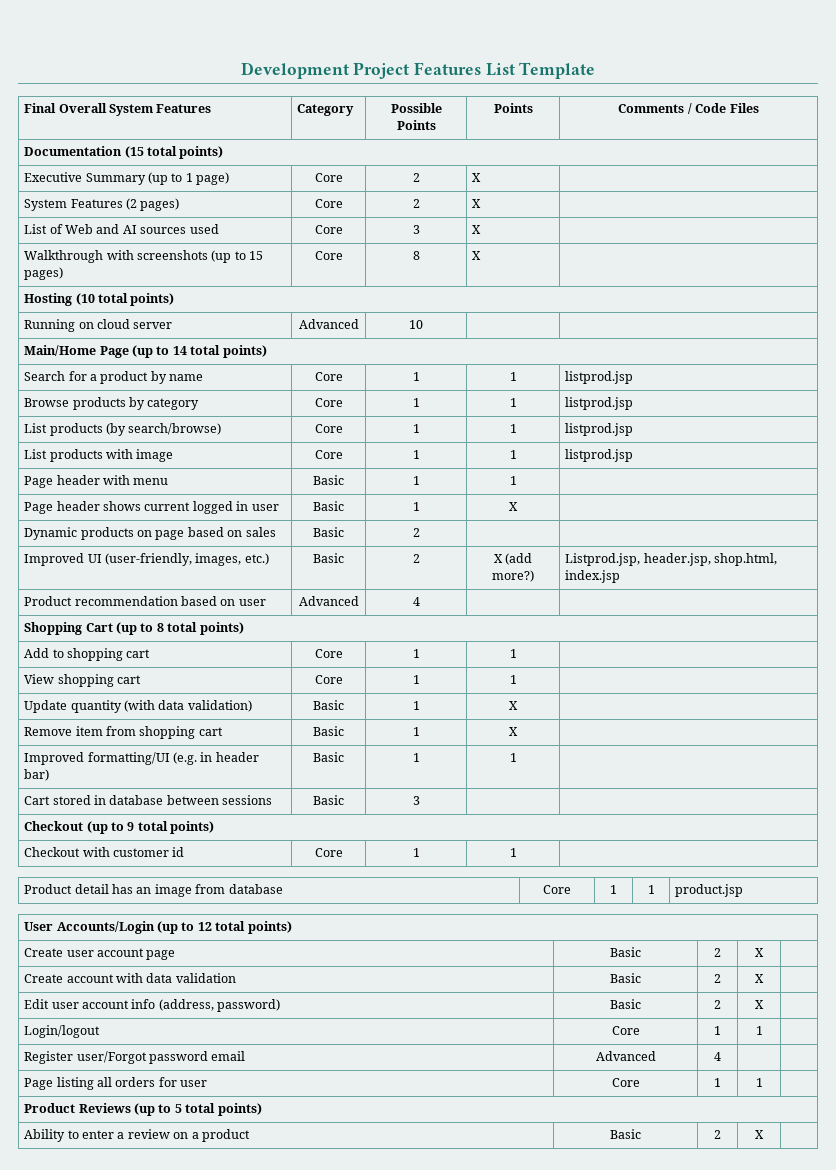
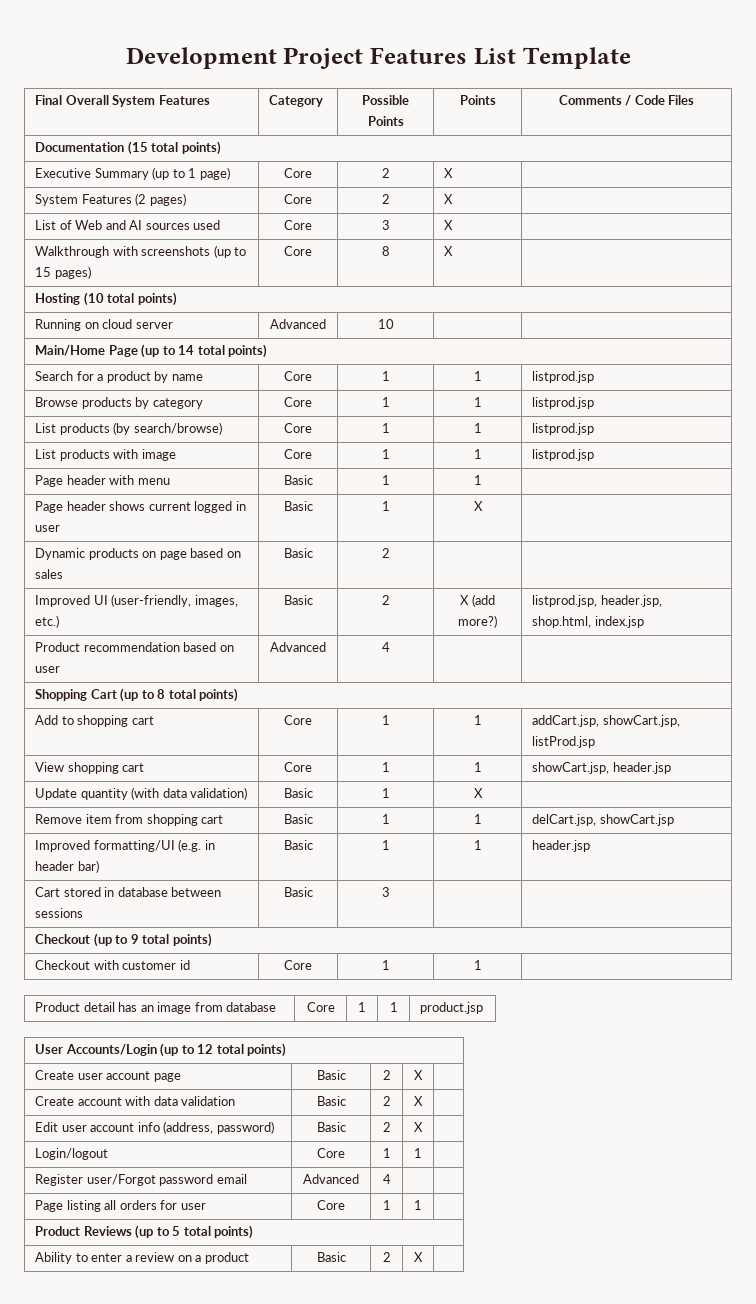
- Improved UI (user-friendly, images, etc.) | Basic | 2 | X (add more?) | Listprod.jsp, header.jsp, shop.html, index.jsp
+ Improved UI (user-friendly, images, etc.) | Basic | 2 | X (add more?) | listprod.jsp, header.jsp, shop.html, index.jsp
- Add to shopping cart | Core | 1 | 1 |
+ Add to shopping cart | Core | 1 | 1 | addCart.jsp, showCart.jsp, listProd.jsp
- View shopping cart | Core | 1 | 1 |
+ View shopping cart | Core | 1 | 1 | showCart.jsp, header.jsp
- Remove item from shopping cart | Basic | 1 | X |
+ Remove item from shopping cart | Basic | 1 | 1 | delCart.jsp, showCart.jsp
- Improved formatting/UI (e.g. in header bar) | Basic | 1 | 1 |
+ Improved formatting/UI (e.g. in header bar) | Basic | 1 | 1 | header.jsp

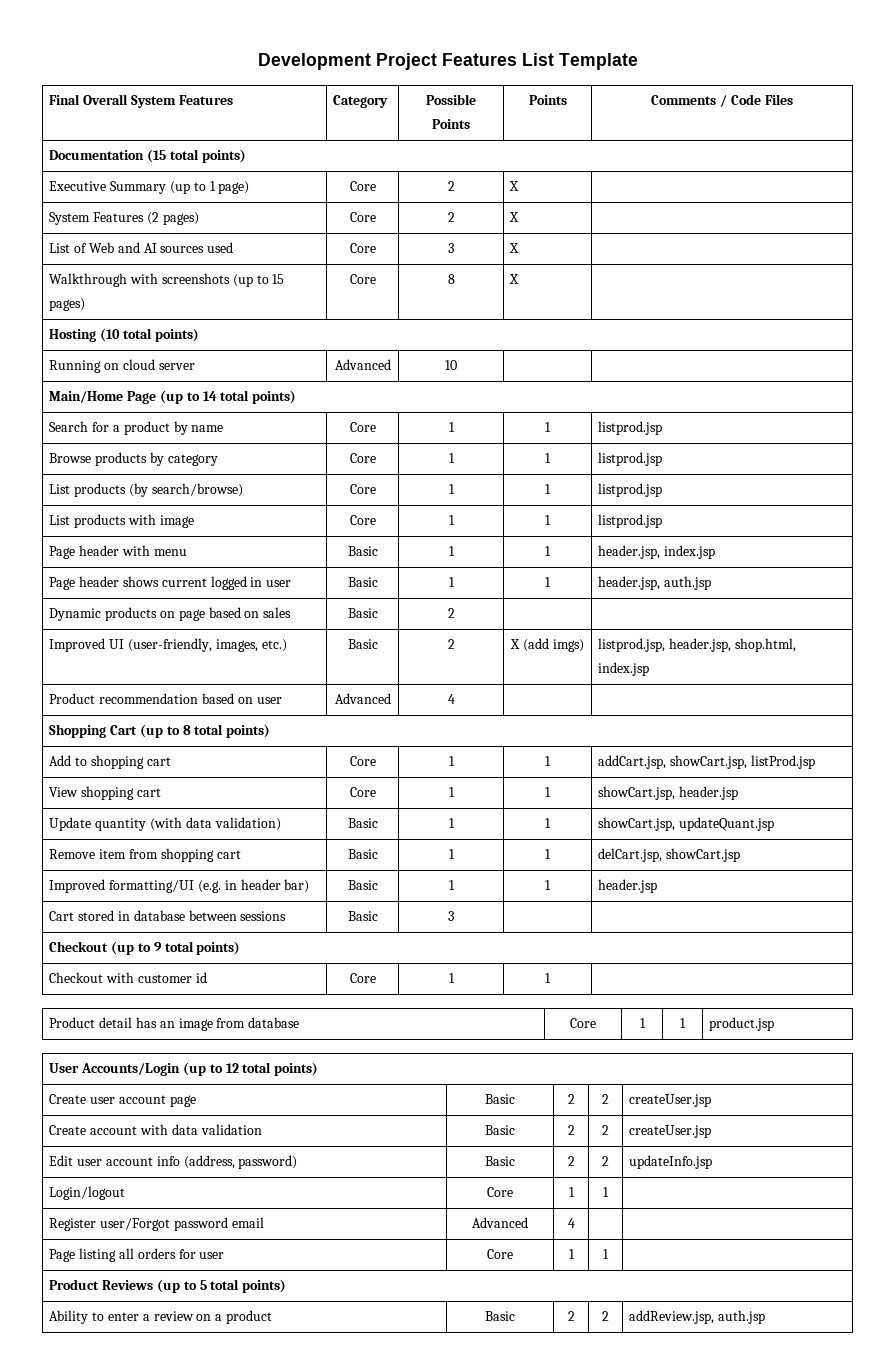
- Page header with menu | Basic | 1 | 1 |
+ Page header with menu | Basic | 1 | 1 | header.jsp, index.jsp
- Page header shows current logged in user | Basic | 1 | X |
+ Page header shows current logged in user | Basic | 1 | 1 | header.jsp, auth.jsp
- Improved UI (user-friendly, images, etc.) | Basic | 2 | X (add more?) | listprod.jsp, header.jsp, shop.html, index.jsp
+ Improved UI (user-friendly, images, etc.) | Basic | 2 | X (add imgs) | listprod.jsp, header.jsp, shop.html, index.jsp
- Update quantity (with data validation) | Basic | 1 | X |
+ Update quantity (with data validation) | Basic | 1 | 1 | showCart.jsp, updateQuant.jsp
- Create user account page | Basic | 2 | X |
+ Create user account page | Basic | 2 | 2 | createUser.jsp
- Create account with data validation | Basic | 2 | X |
+ Create account with data validation | Basic | 2 | 2 | createUser.jsp
- Edit user account info (address, password) | Basic | 2 | X |
+ Edit user account info (address, password) | Basic | 2 | 2 | updateInfo.jsp
- Ability to enter a review on a product | Basic | 2 | X |
+ Ability to enter a review on a product | Basic | 2 | 2 | addReview.jsp, auth.jsp

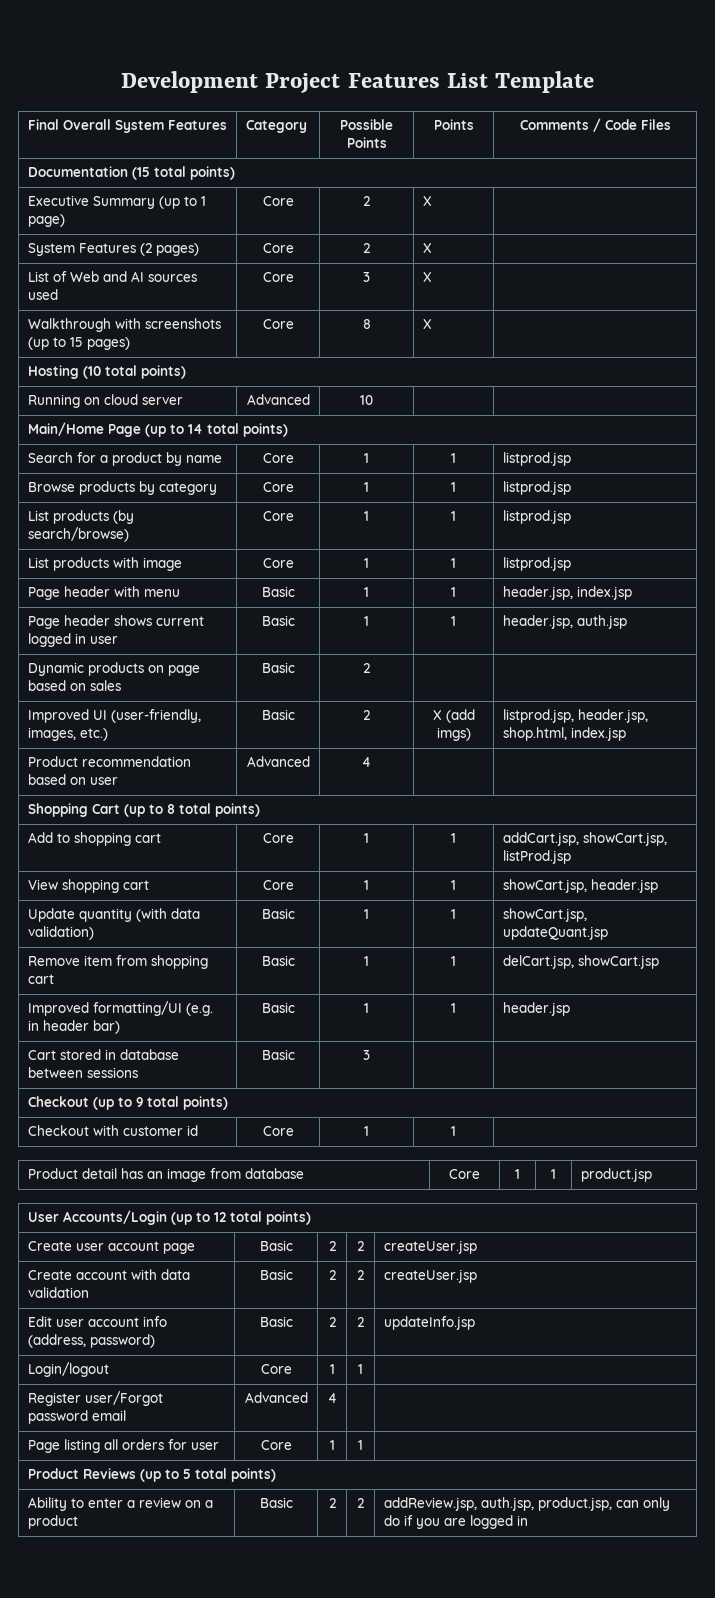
- Ability to enter a review on a product | Basic | 2 | 2 | addReview.jsp, auth.jsp
+ Ability to enter a review on a product | Basic | 2 | 2 | addReview.jsp, auth.jsp, product.jsp, can only do if you are logged in

